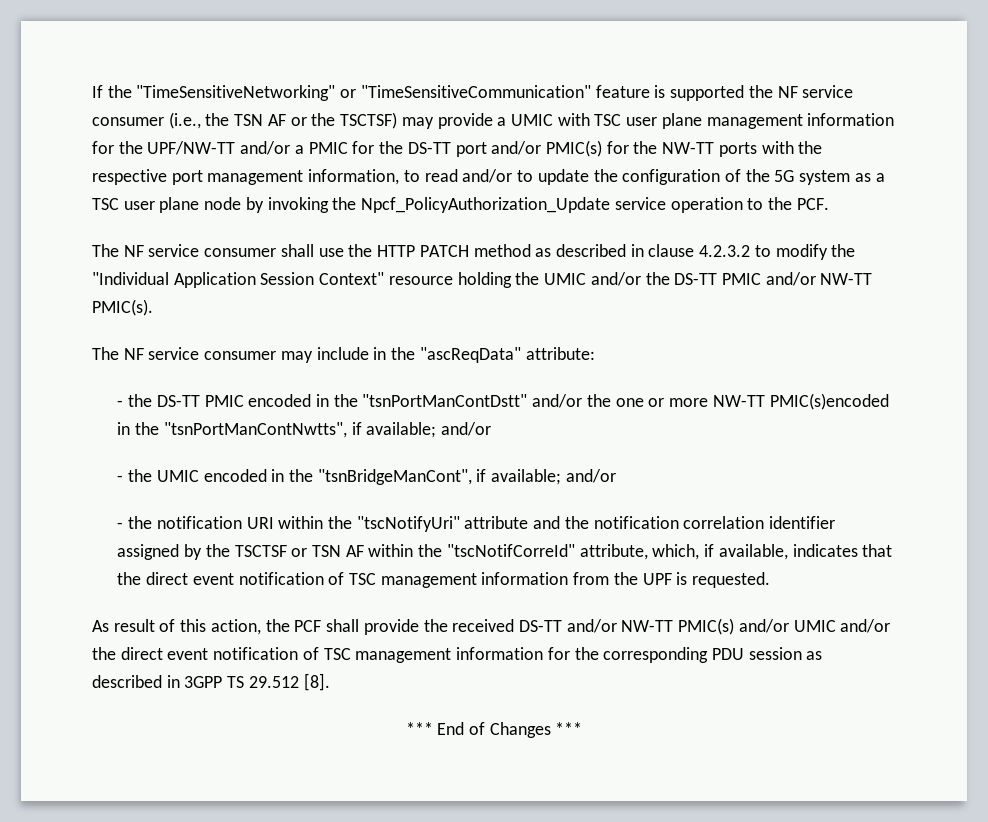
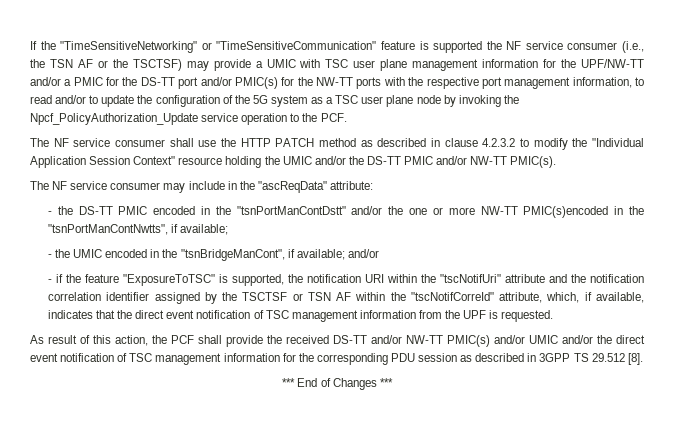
- - the DS-TT PMIC encoded in the "tsnPortManContDstt" and/or the one or more NW-TT PMIC(s)encoded in the "tsnPortManContNwtts", if available; and/or
+ - the DS-TT PMIC encoded in the "tsnPortManContDstt" and/or the one or more NW-TT PMIC(s)encoded in the "tsnPortManContNwtts", if available;
- - the notification URI within the "tscNotifyUri" attribute and the notification correlation identifier assigned by the TSCTSF or TSN AF within the "tscNotifCorreId" attribute, which, if available, indicates that the direct event notification of TSC management information from the UPF is requested.
+ - if the feature "ExposureToTSC" is supported, the notification URI within the "tscNotifUri" attribute and the notification correlation identifier assigned by the TSCTSF or TSN AF within the "tscNotifCorreId" attribute, which, if available, indicates that the direct event notification of TSC management information from the UPF is requested.

